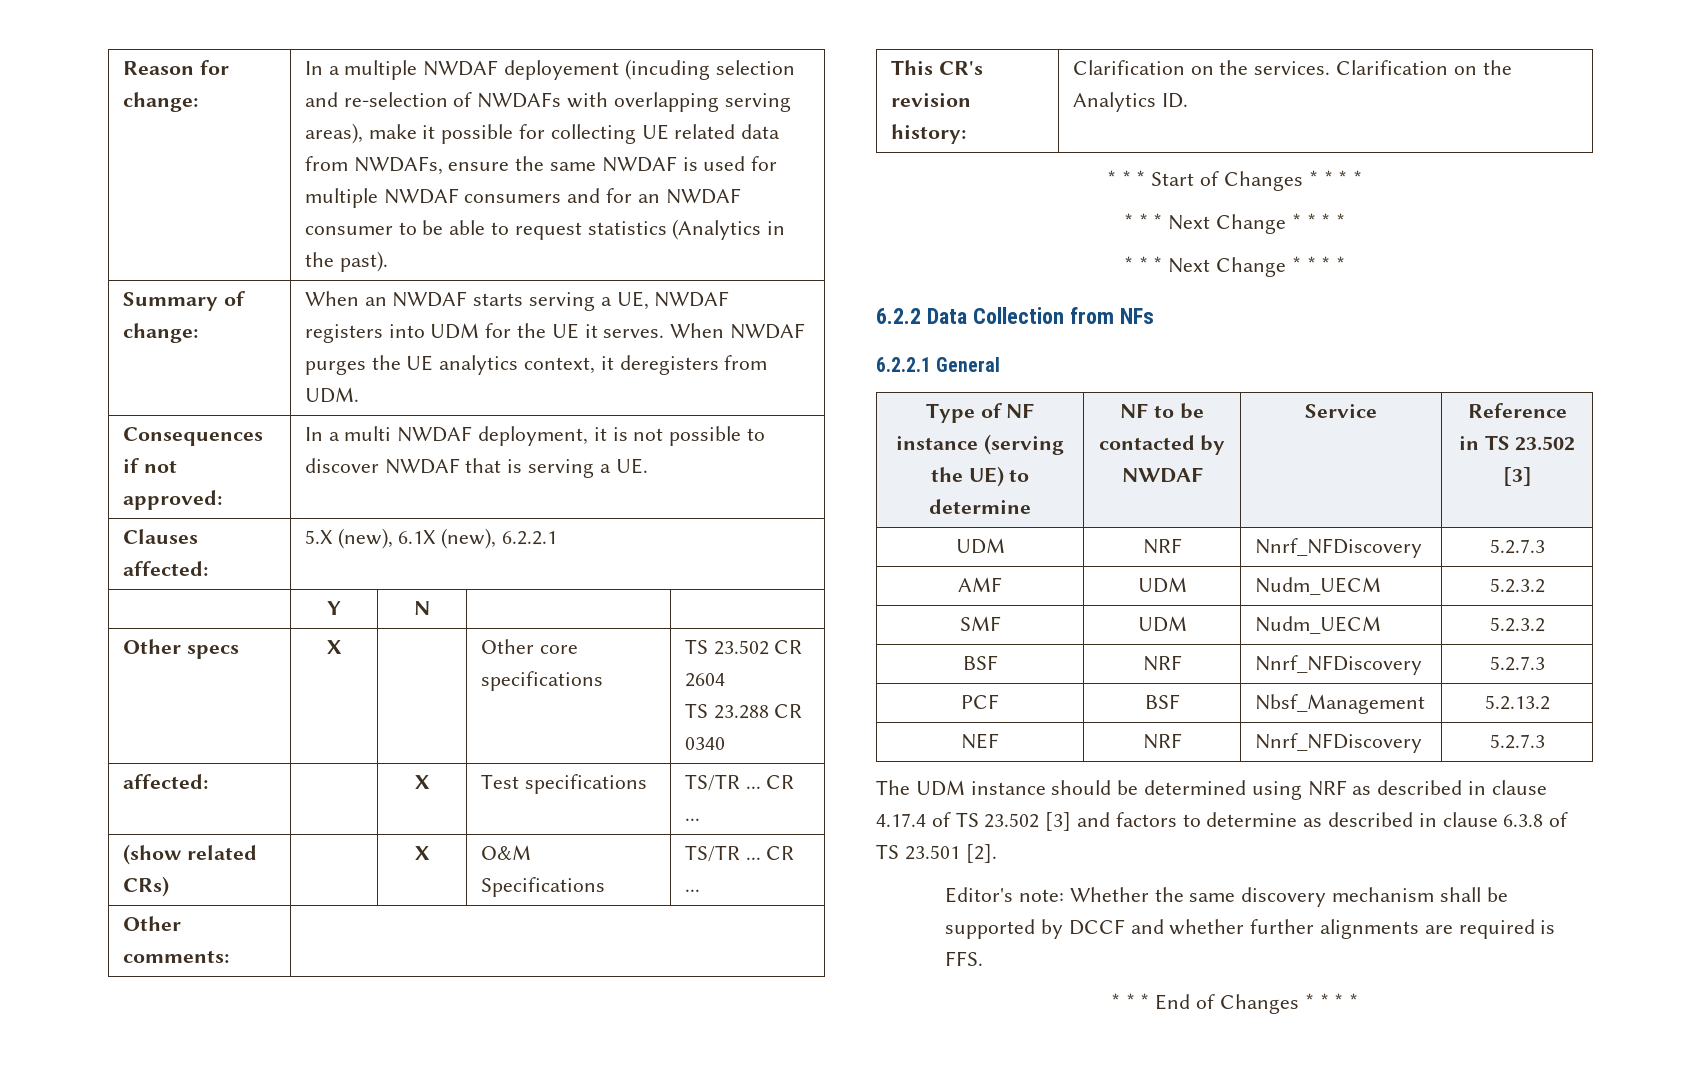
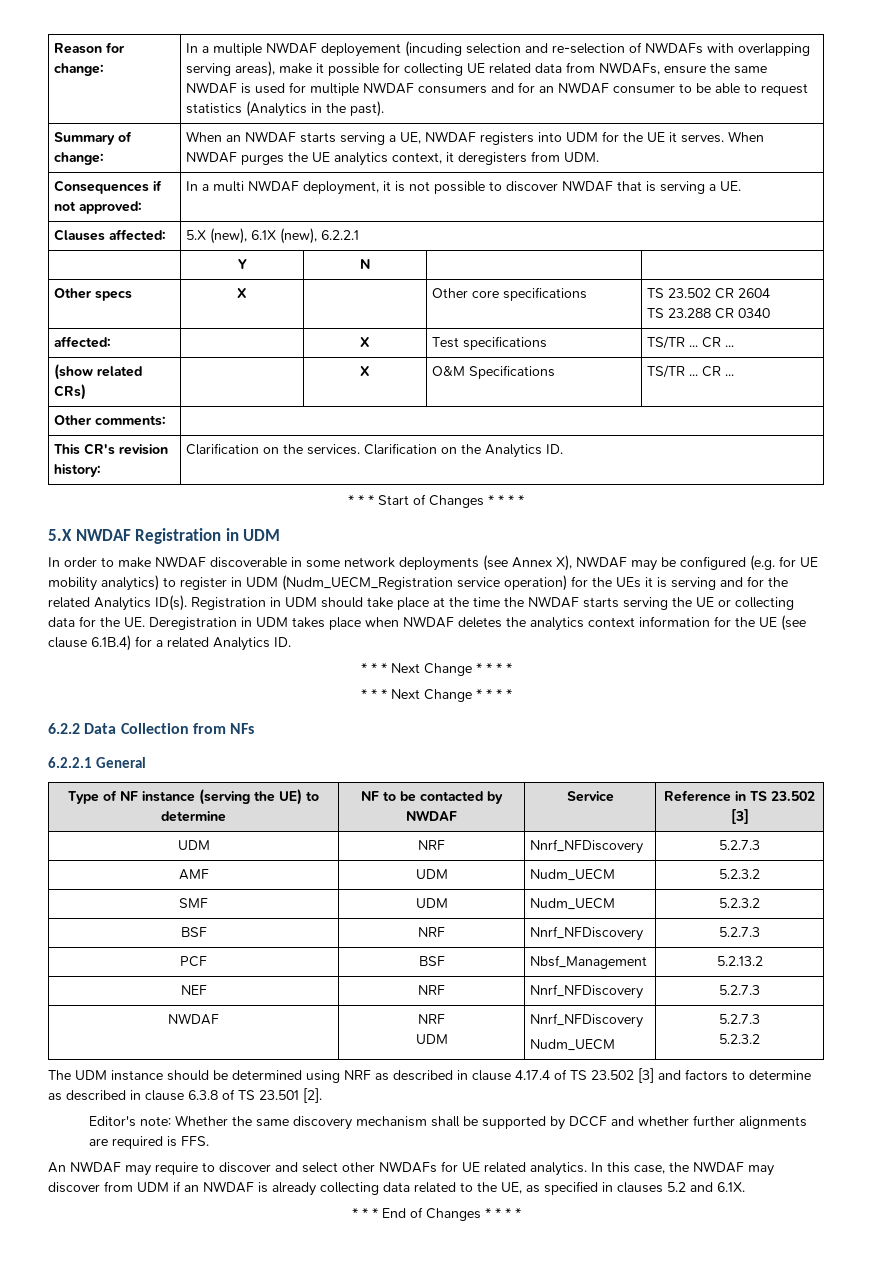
+ 5.X NWDAF Registration in UDM
+ In order to make NWDAF discoverable in some network deployments (see Annex X), NWDAF may be configured (e.g. for UE mobility analytics) to register in UDM (Nudm_UECM_Registration service operation) for the UEs it is serving and for the related Analytics ID(s). Registration in UDM should take place at the time the NWDAF starts serving the UE or collecting data for the UE. Deregistration in UDM takes place when NWDAF deletes the analytics context information for the UE (see clause 6.1B.4) for a related Analytics ID.
+ NWDAF | NRF
+ UDM | Nnrf_NFDiscovery
+ Nudm_UECM | 5.2.7.3
+ 5.2.3.2
+ An NWDAF may require to discover and select other NWDAFs for UE related analytics. In this case, the NWDAF may discover from UDM if an NWDAF is already collecting data related to the UE, as specified in clauses 5.2 and 6.1X.

